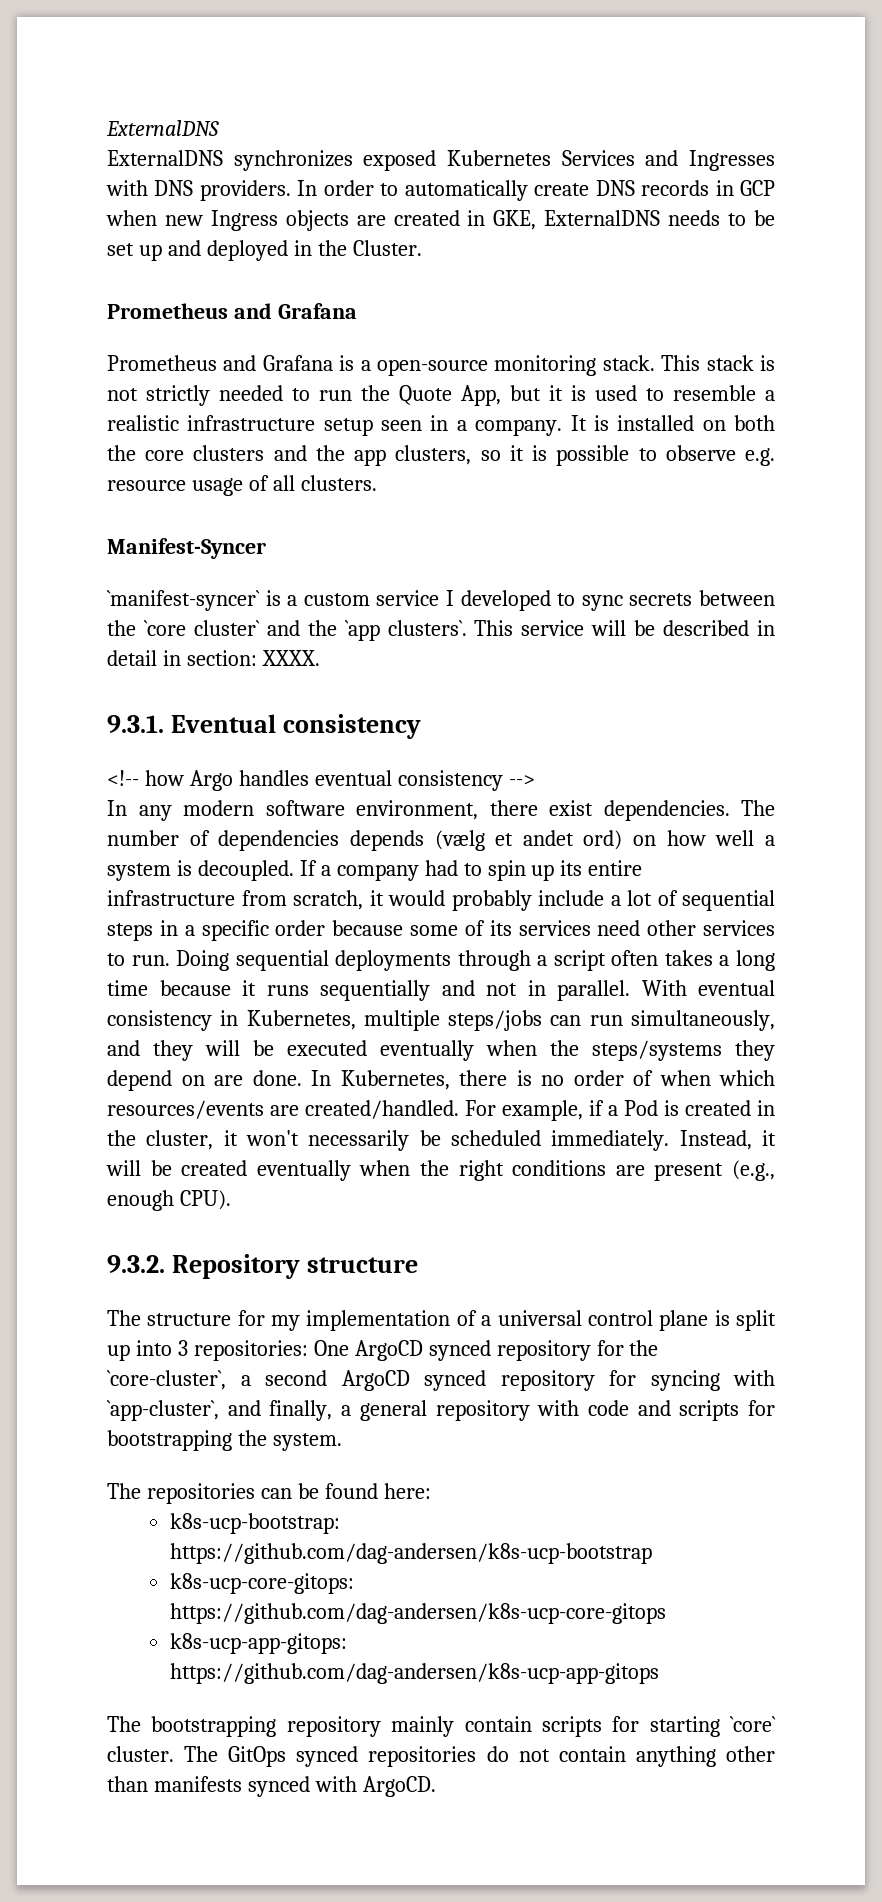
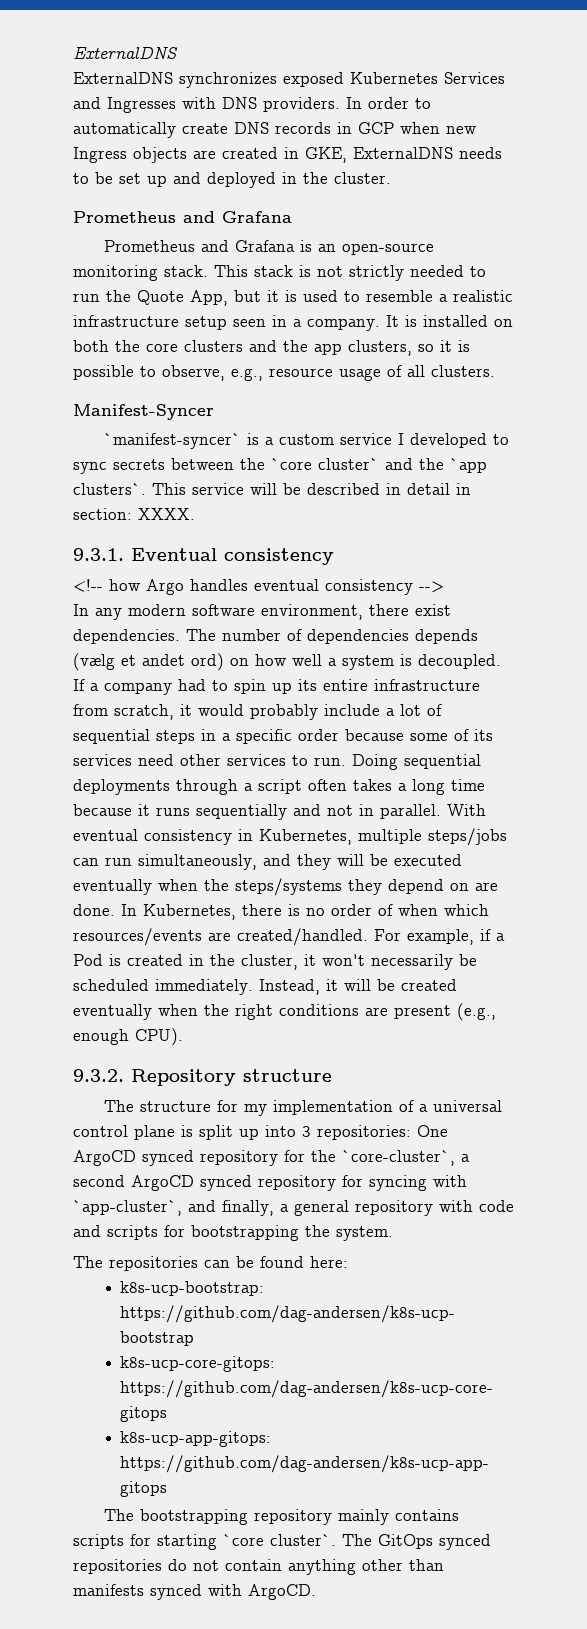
- In order to automatically create DNS records in GCP when new Ingress objects are created in GKE, ExternalDNS needs to be set up and deployed in the Cluster.
+ In order to automatically create DNS records in GCP when new Ingress objects are created in GKE, ExternalDNS needs to be set up and deployed in the cluster.
- Prometheus and Grafana is a open-source monitoring stack.
+ Prometheus and Grafana is an open-source monitoring stack.
- It is installed on both the core clusters and the app clusters, so it is possible to observe e.g. resource usage of all clusters.
+ It is installed on both the core clusters and the app clusters, so it is possible to observe, e.g., resource usage of all clusters.
- The bootstrapping repository mainly contain scripts for starting `core` cluster.
+ The bootstrapping repository mainly contains scripts for starting `core cluster`.

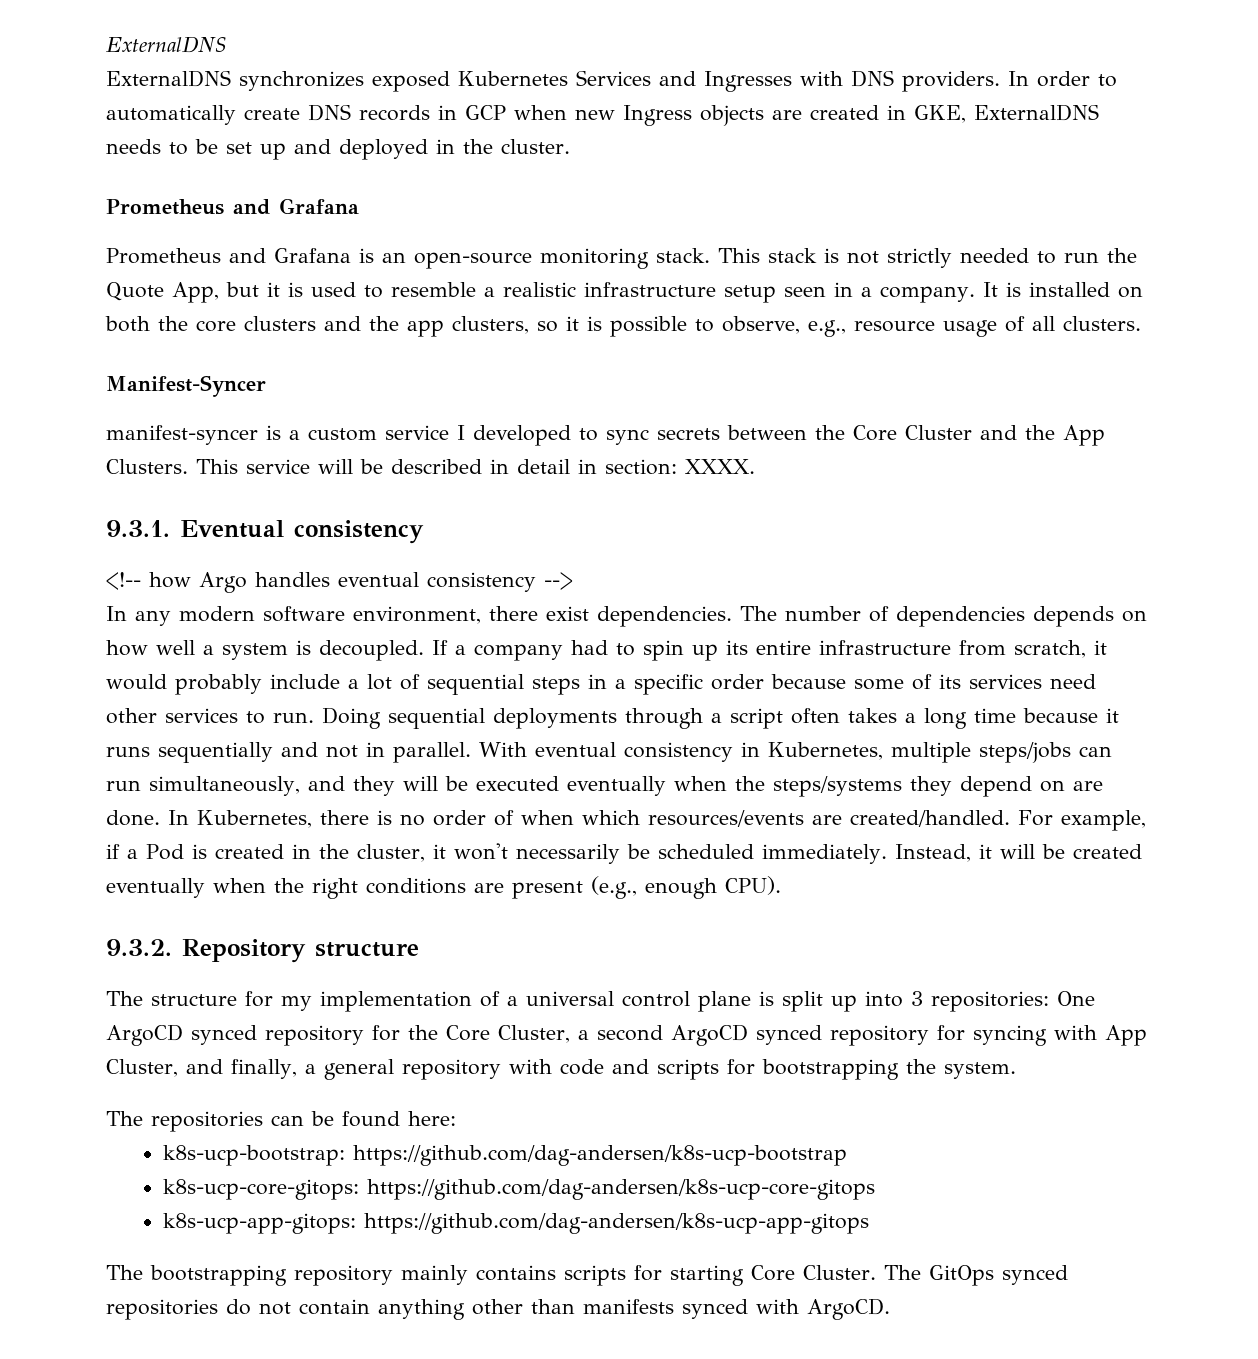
- `manifest-syncer` is a custom service I developed to sync secrets between the `core cluster` and the `app clusters`.
+ manifest-syncer is a custom service I developed to sync secrets between the Core Cluster and the App Clusters.
- The number of dependencies depends (vælg et andet ord) on how well a system is decoupled.
+ The number of dependencies depends on how well a system is decoupled.
- The structure for my implementation of a universal control plane is split up into 3 repositories: One ArgoCD synced repository for the `core-cluster`, a second ArgoCD synced repository for syncing with `app-cluster`, and finally, a general repository with code and scripts for bootstrapping the system.
+ The structure for my implementation of a universal control plane is split up into 3 repositories: One ArgoCD synced repository for the Core Cluster, a second ArgoCD synced repository for syncing with App Cluster, and finally, a general repository with code and scripts for bootstrapping the system.
- The bootstrapping repository mainly contains scripts for starting `core cluster`.
+ The bootstrapping repository mainly contains scripts for starting Core Cluster.

